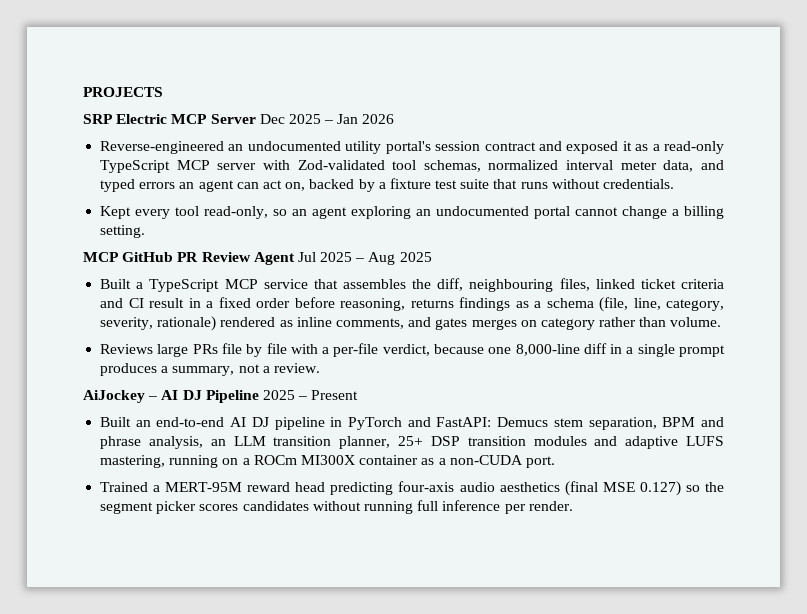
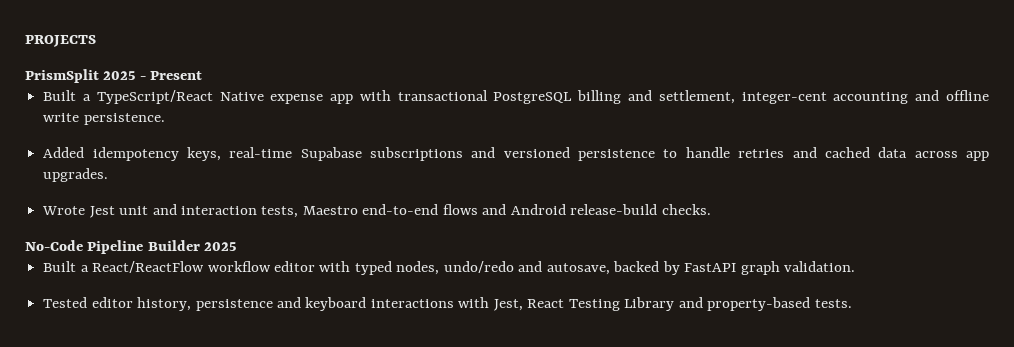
- SRP Electric MCP Server Dec 2025 – Jan 2026
- Reverse-engineered an undocumented utility portal's session contract and exposed it as a read-only TypeScript MCP server with Zod-validated tool schemas, normalized interval meter data, and typed errors an agent can act on, backed by a fixture test suite that runs without credentials.
- Kept every tool read-only, so an agent exploring an undocumented portal cannot change a billing setting.
- MCP GitHub PR Review Agent Jul 2025 – Aug 2025
- Built a TypeScript MCP service that assembles the diff, neighbouring files, linked ticket criteria and CI result in a fixed order before reasoning, returns findings as a schema (file, line, category, severity, rationale) rendered as inline comments, and gates merges on category rather than volume.
- Reviews large PRs file by file with a per-file verdict, because one 8,000-line diff in a single prompt produces a summary, not a review.
- AiJockey – AI DJ Pipeline 2025 – Present
- Built an end-to-end AI DJ pipeline in PyTorch and FastAPI: Demucs stem separation, BPM and phrase analysis, an LLM transition planner, 25+ DSP transition modules and adaptive LUFS mastering, running on a ROCm MI300X container as a non-CUDA port.
- Trained a MERT-95M reward head predicting four-axis audio aesthetics (final MSE 0.127) so the segment picker scores candidates without running full inference per render.
+ PrismSplit 2025 - Present
+ Built a TypeScript/React Native expense app with transactional PostgreSQL billing and settlement, integer-cent accounting and offline write persistence.
+ Added idempotency keys, real-time Supabase subscriptions and versioned persistence to handle retries and cached data across app upgrades.
+ Wrote Jest unit and interaction tests, Maestro end-to-end flows and Android release-build checks.
+ No-Code Pipeline Builder 2025
+ Built a React/ReactFlow workflow editor with typed nodes, undo/redo and autosave, backed by FastAPI graph validation.
+ Tested editor history, persistence and keyboard interactions with Jest, React Testing Library and property-based tests.

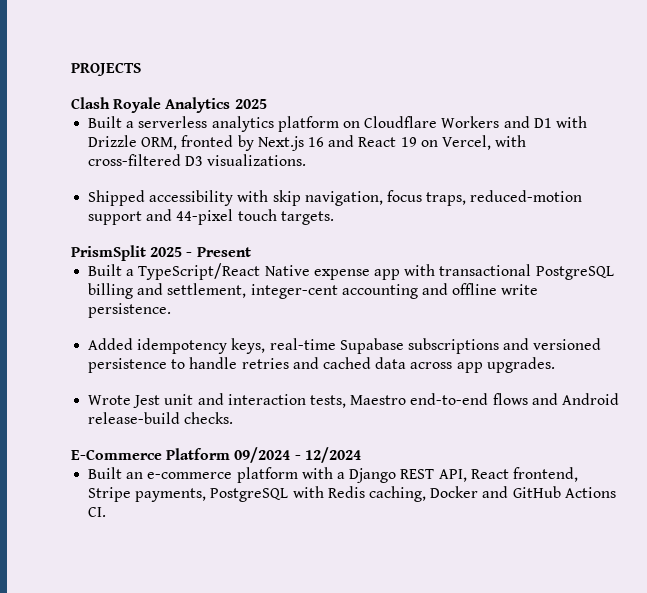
+ Clash Royale Analytics 2025
+ Built a serverless analytics platform on Cloudflare Workers and D1 with Drizzle ORM, fronted by Next.js 16 and React 19 on Vercel, with cross-filtered D3 visualizations.
+ Shipped accessibility with skip navigation, focus traps, reduced-motion support and 44-pixel touch targets.
- No-Code Pipeline Builder 2025
- Built a React/ReactFlow workflow editor with typed nodes, undo/redo and autosave, backed by FastAPI graph validation.
- Tested editor history, persistence and keyboard interactions with Jest, React Testing Library and property-based tests.
+ E-Commerce Platform 09/2024 - 12/2024
+ Built an e-commerce platform with a Django REST API, React frontend, Stripe payments, PostgreSQL with Redis caching, Docker and GitHub Actions CI.

